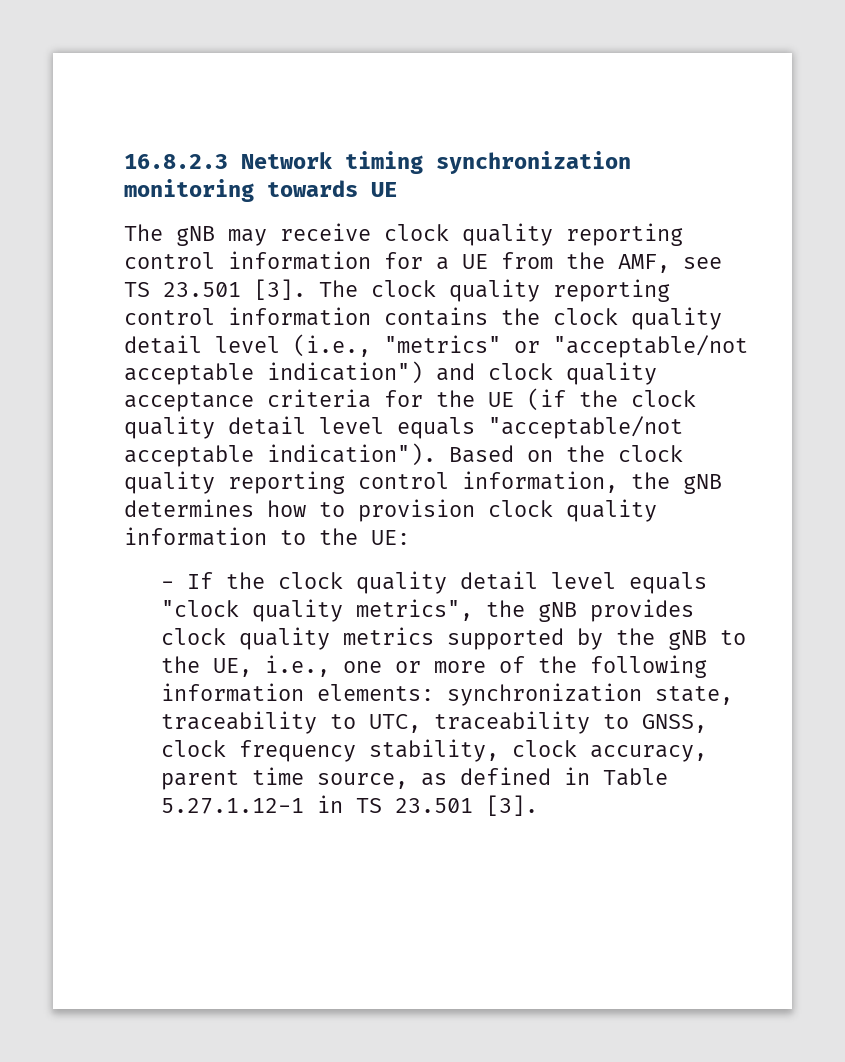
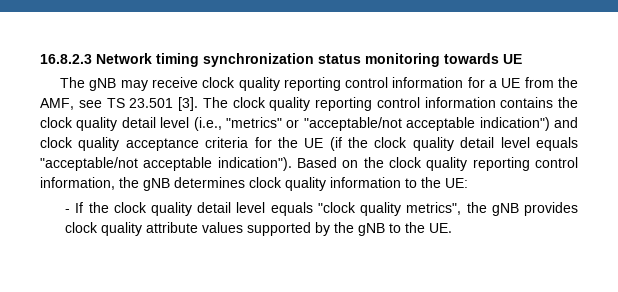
- 16.8.2.3 Network timing synchronization monitoring towards UE
+ 16.8.2.3 Network timing synchronization status monitoring towards UE
- Based on the clock quality reporting control information, the gNB determines how to provision clock quality information to the UE:
+ Based on the clock quality reporting control information, the gNB determines clock quality information to the UE:
- - If the clock quality detail level equals "clock quality metrics", the gNB provides clock quality metrics supported by the gNB to the UE, i.e., one or more of the following information elements: synchronization state, traceability to UTC, traceability to GNSS, clock frequency stability, clock accuracy, parent time source, as defined in Table 5.27.1.12-1 in TS 23.501 [3].
+ - If the clock quality detail level equals "clock quality metrics", the gNB provides clock quality attribute values supported by the gNB to the UE.

